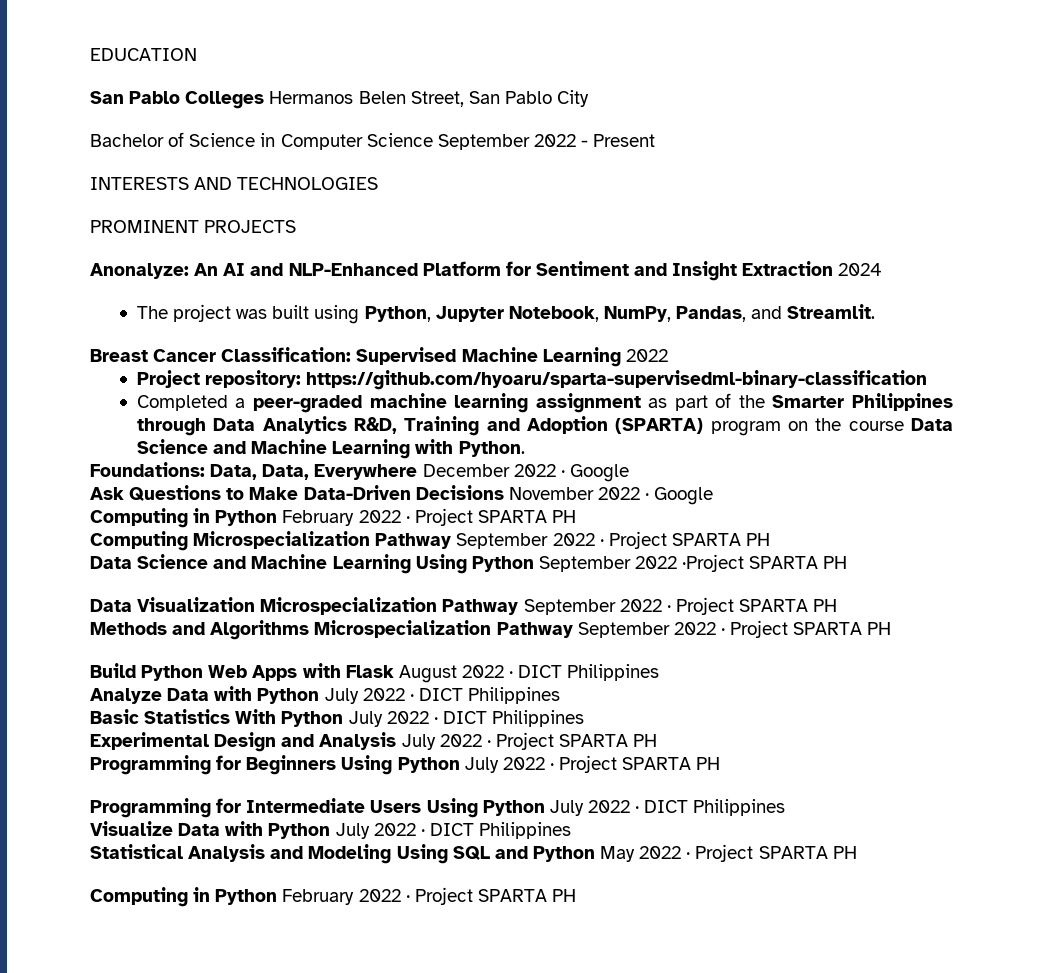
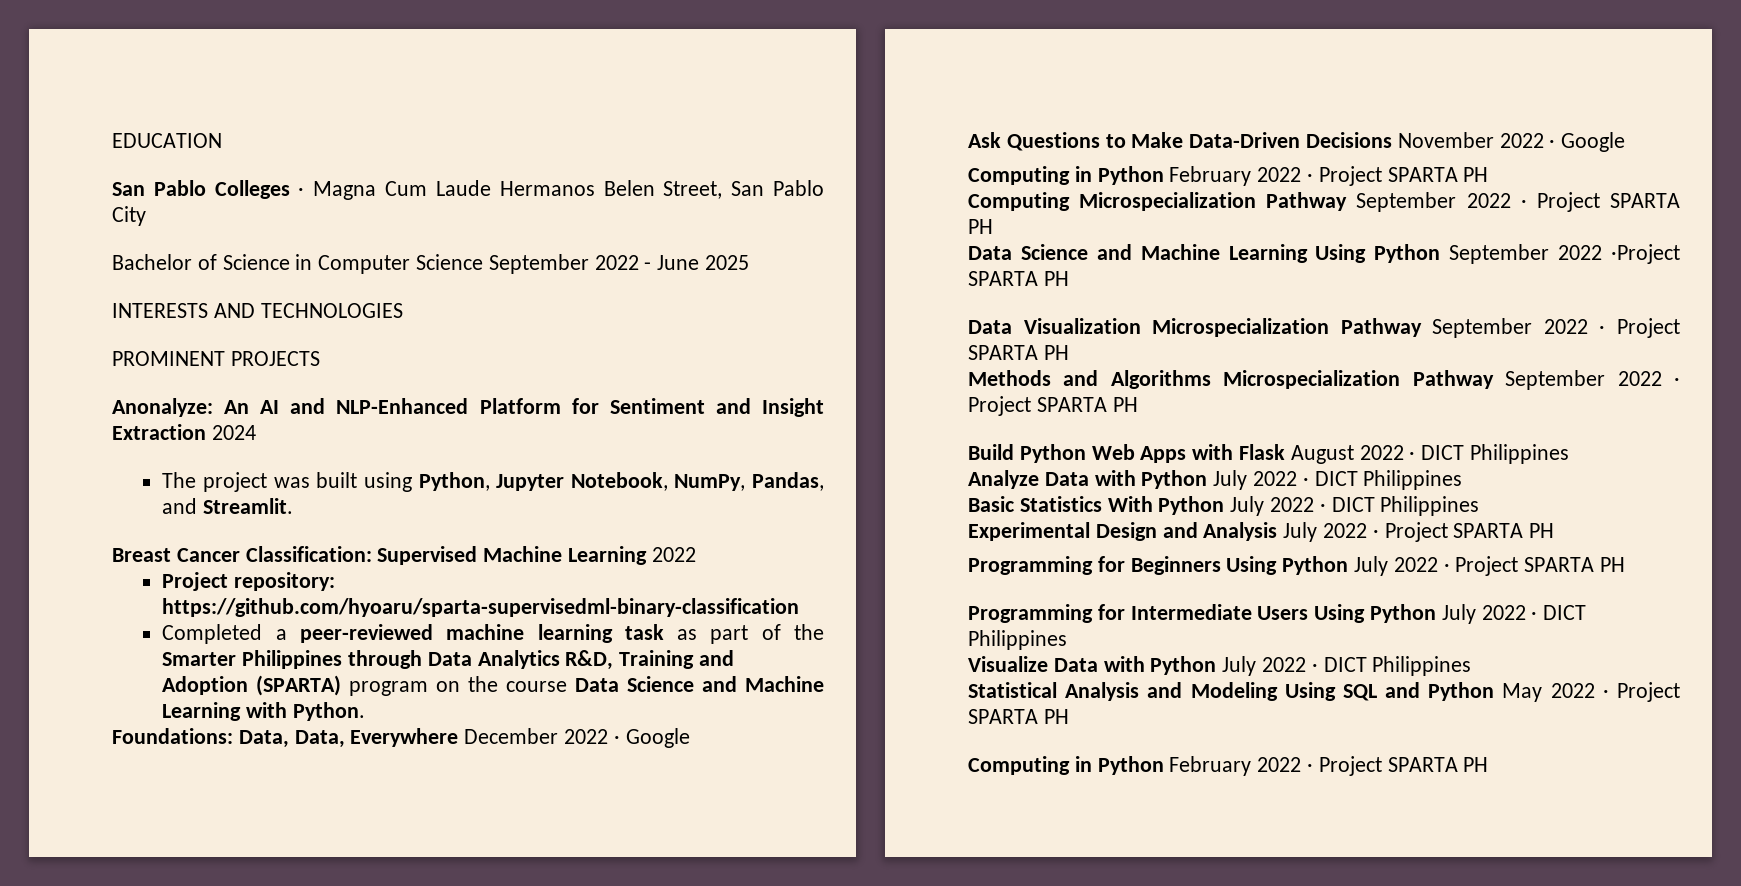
- San Pablo Colleges Hermanos Belen Street, San Pablo City
+ San Pablo Colleges · Magna Cum Laude Hermanos Belen Street, San Pablo City
- Bachelor of Science in Computer Science September 2022 - Present
+ Bachelor of Science in Computer Science September 2022 - June 2025
- Completed a peer-graded machine learning assignment as part of the Smarter Philippines through Data Analytics R&D, Training and Adoption (SPARTA) program on the course Data Science and Machine Learning with Python.
+ Completed a peer-reviewed machine learning task as part of the Smarter Philippines through Data Analytics R&D, Training and Adoption (SPARTA) program on the course Data Science and Machine Learning with Python.

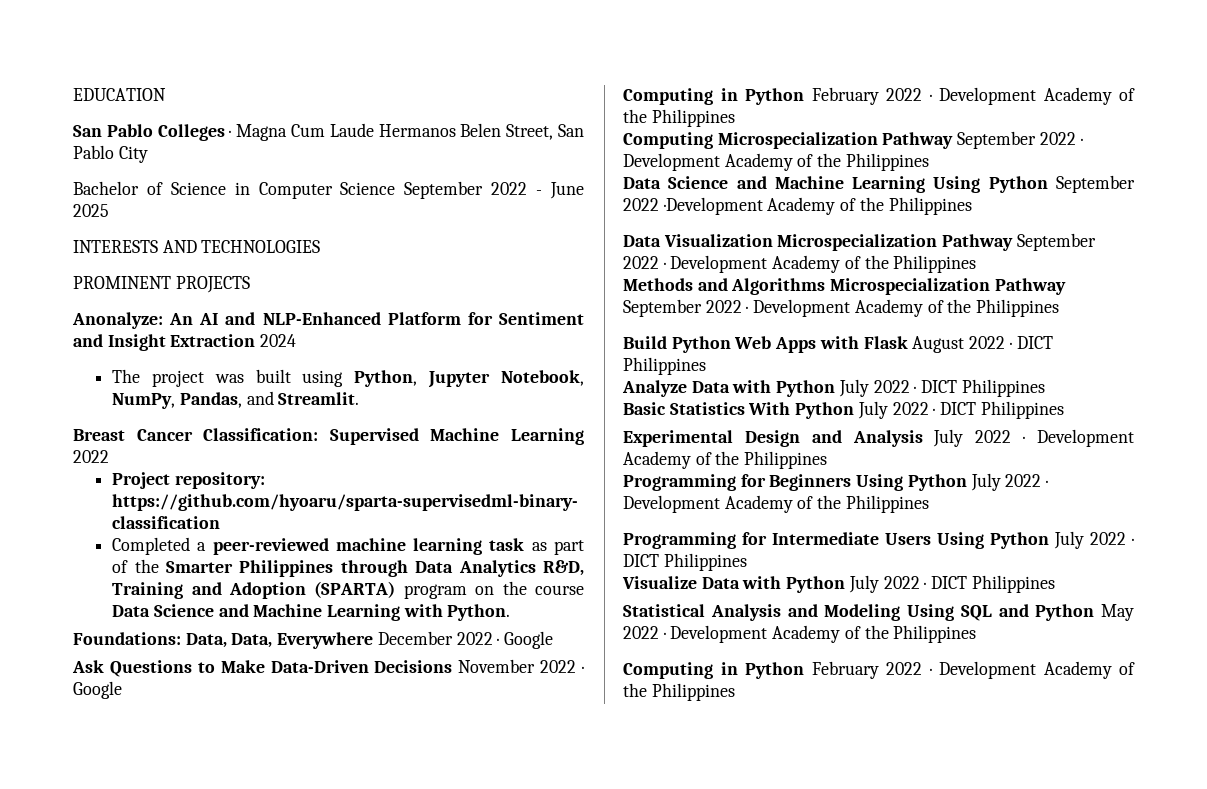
  Ask Questions to Make Data-Driven Decisions November 2022 · Google
- Computing in Python February 2022 · Project SPARTA PH
+ Computing in Python February 2022 · Development Academy of the Philippines
- Computing Microspecialization Pathway September 2022 · Project SPARTA PH
+ Computing Microspecialization Pathway September 2022 · Development Academy of the Philippines
- Data Science and Machine Learning Using Python September 2022 ·Project SPARTA PH
+ Data Science and Machine Learning Using Python September 2022 ·Development Academy of the Philippines
- Data Visualization Microspecialization Pathway September 2022 · Project SPARTA PH
+ Data Visualization Microspecialization Pathway September 2022 · Development Academy of the Philippines
- Methods and Algorithms Microspecialization Pathway September 2022 · Project SPARTA PH
+ Methods and Algorithms Microspecialization Pathway September 2022 · Development Academy of the Philippines
- Experimental Design and Analysis July 2022 · Project SPARTA PH
+ Experimental Design and Analysis July 2022 · Development Academy of the Philippines
- Programming for Beginners Using Python July 2022 · Project SPARTA PH
+ Programming for Beginners Using Python July 2022 · Development Academy of the Philippines
- Statistical Analysis and Modeling Using SQL and Python May 2022 · Project SPARTA PH
- Computing in Python February 2022 · Project SPARTA PH
+ Statistical Analysis and Modeling Using SQL and Python May 2022 · Development Academy of the Philippines
+ Computing in Python February 2022 · Development Academy of the Philippines

